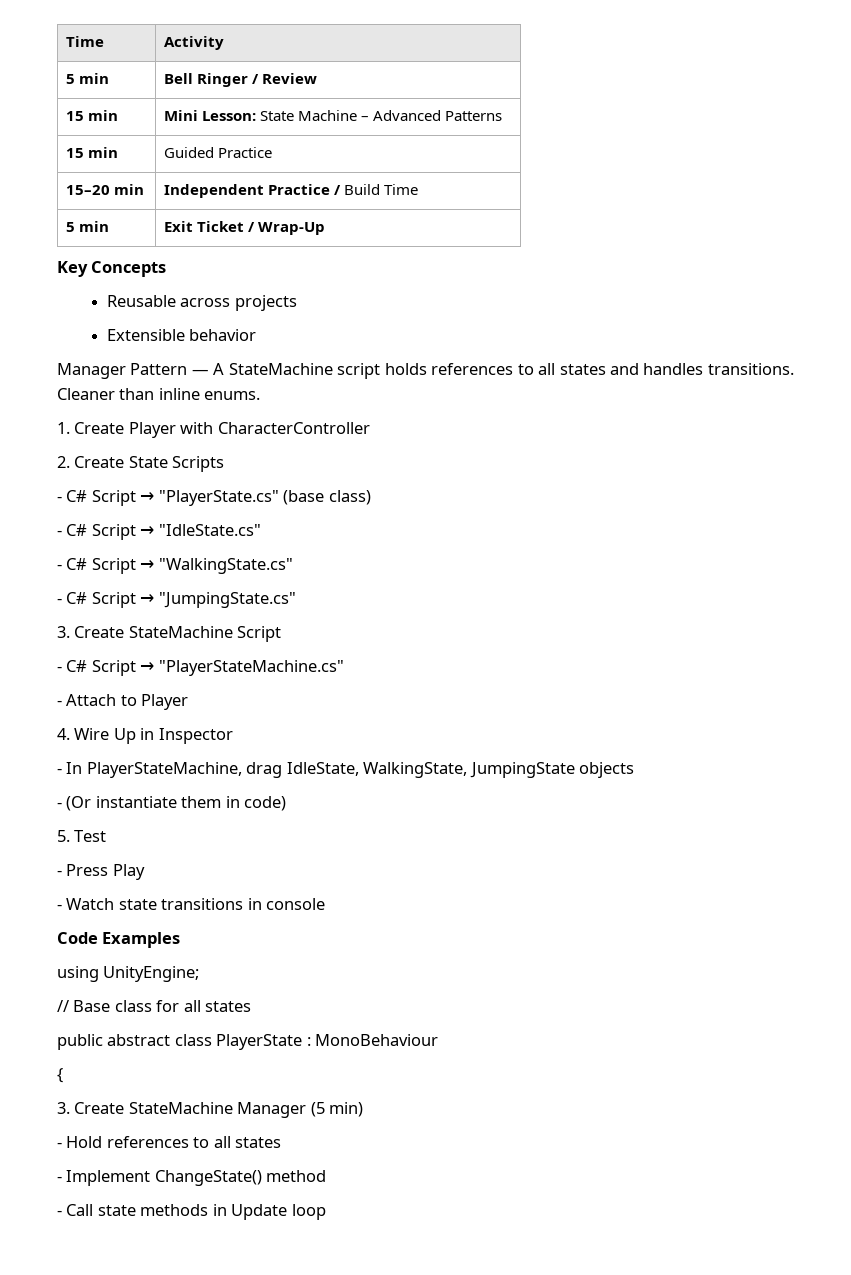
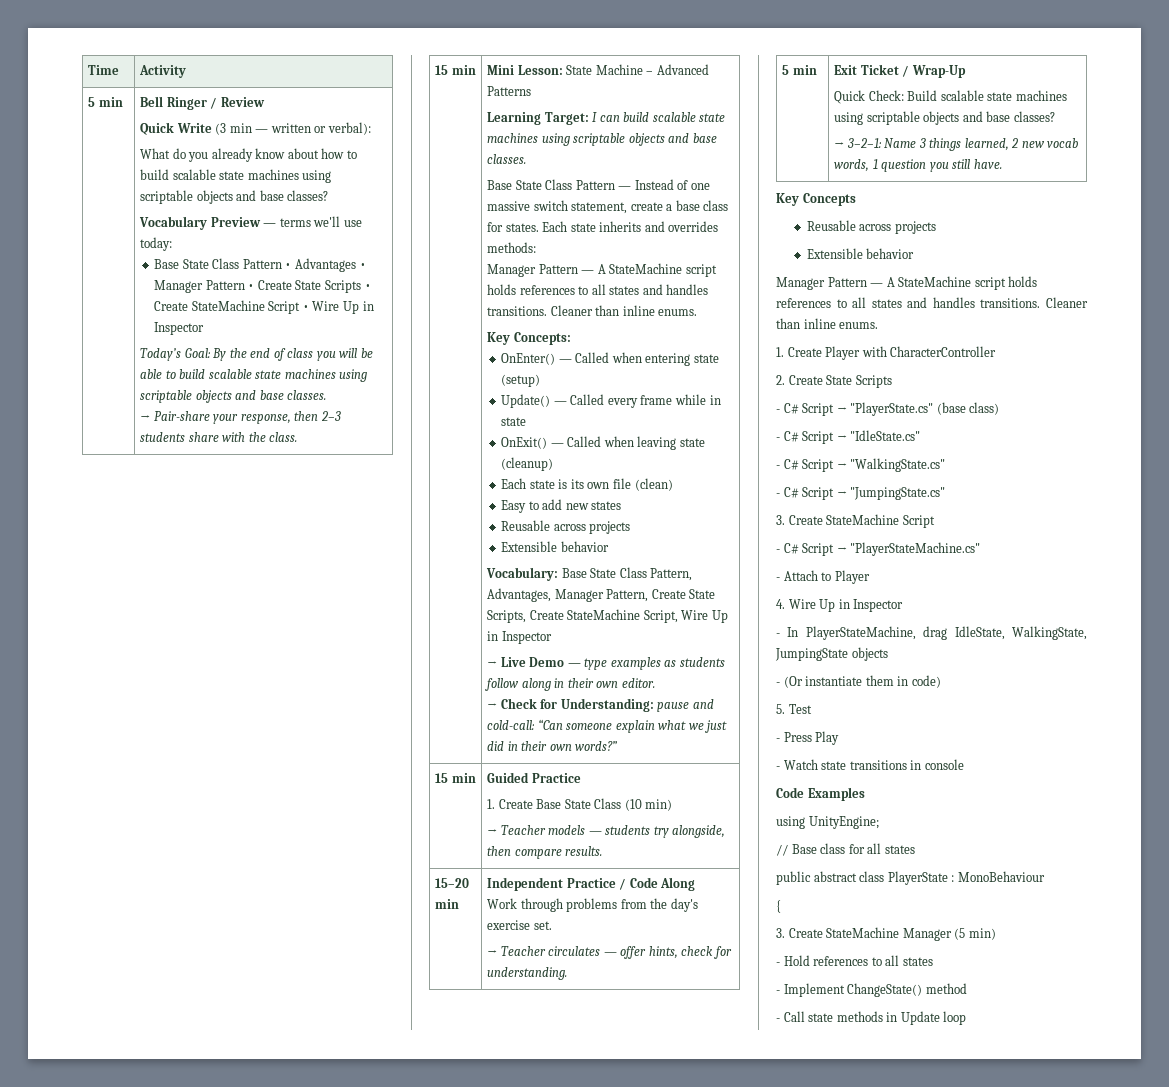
+ Quick Write (3 min — written or verbal):
+ What do you already know about how to build scalable state machines using scriptable objects and base classes?
+ Vocabulary Preview — terms we'll use today:
+ Base State Class Pattern • Advantages • Manager Pattern • Create State Scripts • Create StateMachine Script • Wire Up in Inspector
+ Today’s Goal: By the end of class you will be able to build scalable state machines using scriptable objects and base classes.
+ → Pair-share your response, then 2–3 students share with the class.
+ Learning Target: I can build scalable state machines using scriptable objects and base classes.
+ Base State Class Pattern — Instead of one massive switch statement, create a base class for states. Each state inherits and overrides methods:
+ Manager Pattern — A StateMachine script holds references to all states and handles transitions. Cleaner than inline enums.
+ Key Concepts:
+ OnEnter() — Called when entering state (setup)
+ Update() — Called every frame while in state
+ OnExit() — Called when leaving state (cleanup)
+ Each state is its own file (clean)
+ Easy to add new states
+ Reusable across projects
+ Extensible behavior
+ Vocabulary: Base State Class Pattern, Advantages, Manager Pattern, Create State Scripts, Create StateMachine Script, Wire Up in Inspector
+ → Live Demo — type examples as students follow along in their own editor.
+ → Check for Understanding: pause and cold-call: “Can someone explain what we just did in their own words?”
  15 min | Guided Practice
+ 1. Create Base State Class (10 min)
+ → Teacher models — students try alongside, then compare results.
- 15–20 min | Independent Practice / Build Time
+ 15–20 min | Independent Practice / Code Along
+ Work through problems from the day's exercise set.
+ → Teacher circulates — offer hints, check for understanding.
  5 min | Exit Ticket / Wrap-Up
+ Quick Check: Build scalable state machines using scriptable objects and base classes?
+ → 3–2–1: Name 3 things learned, 2 new vocab words, 1 question you still have.

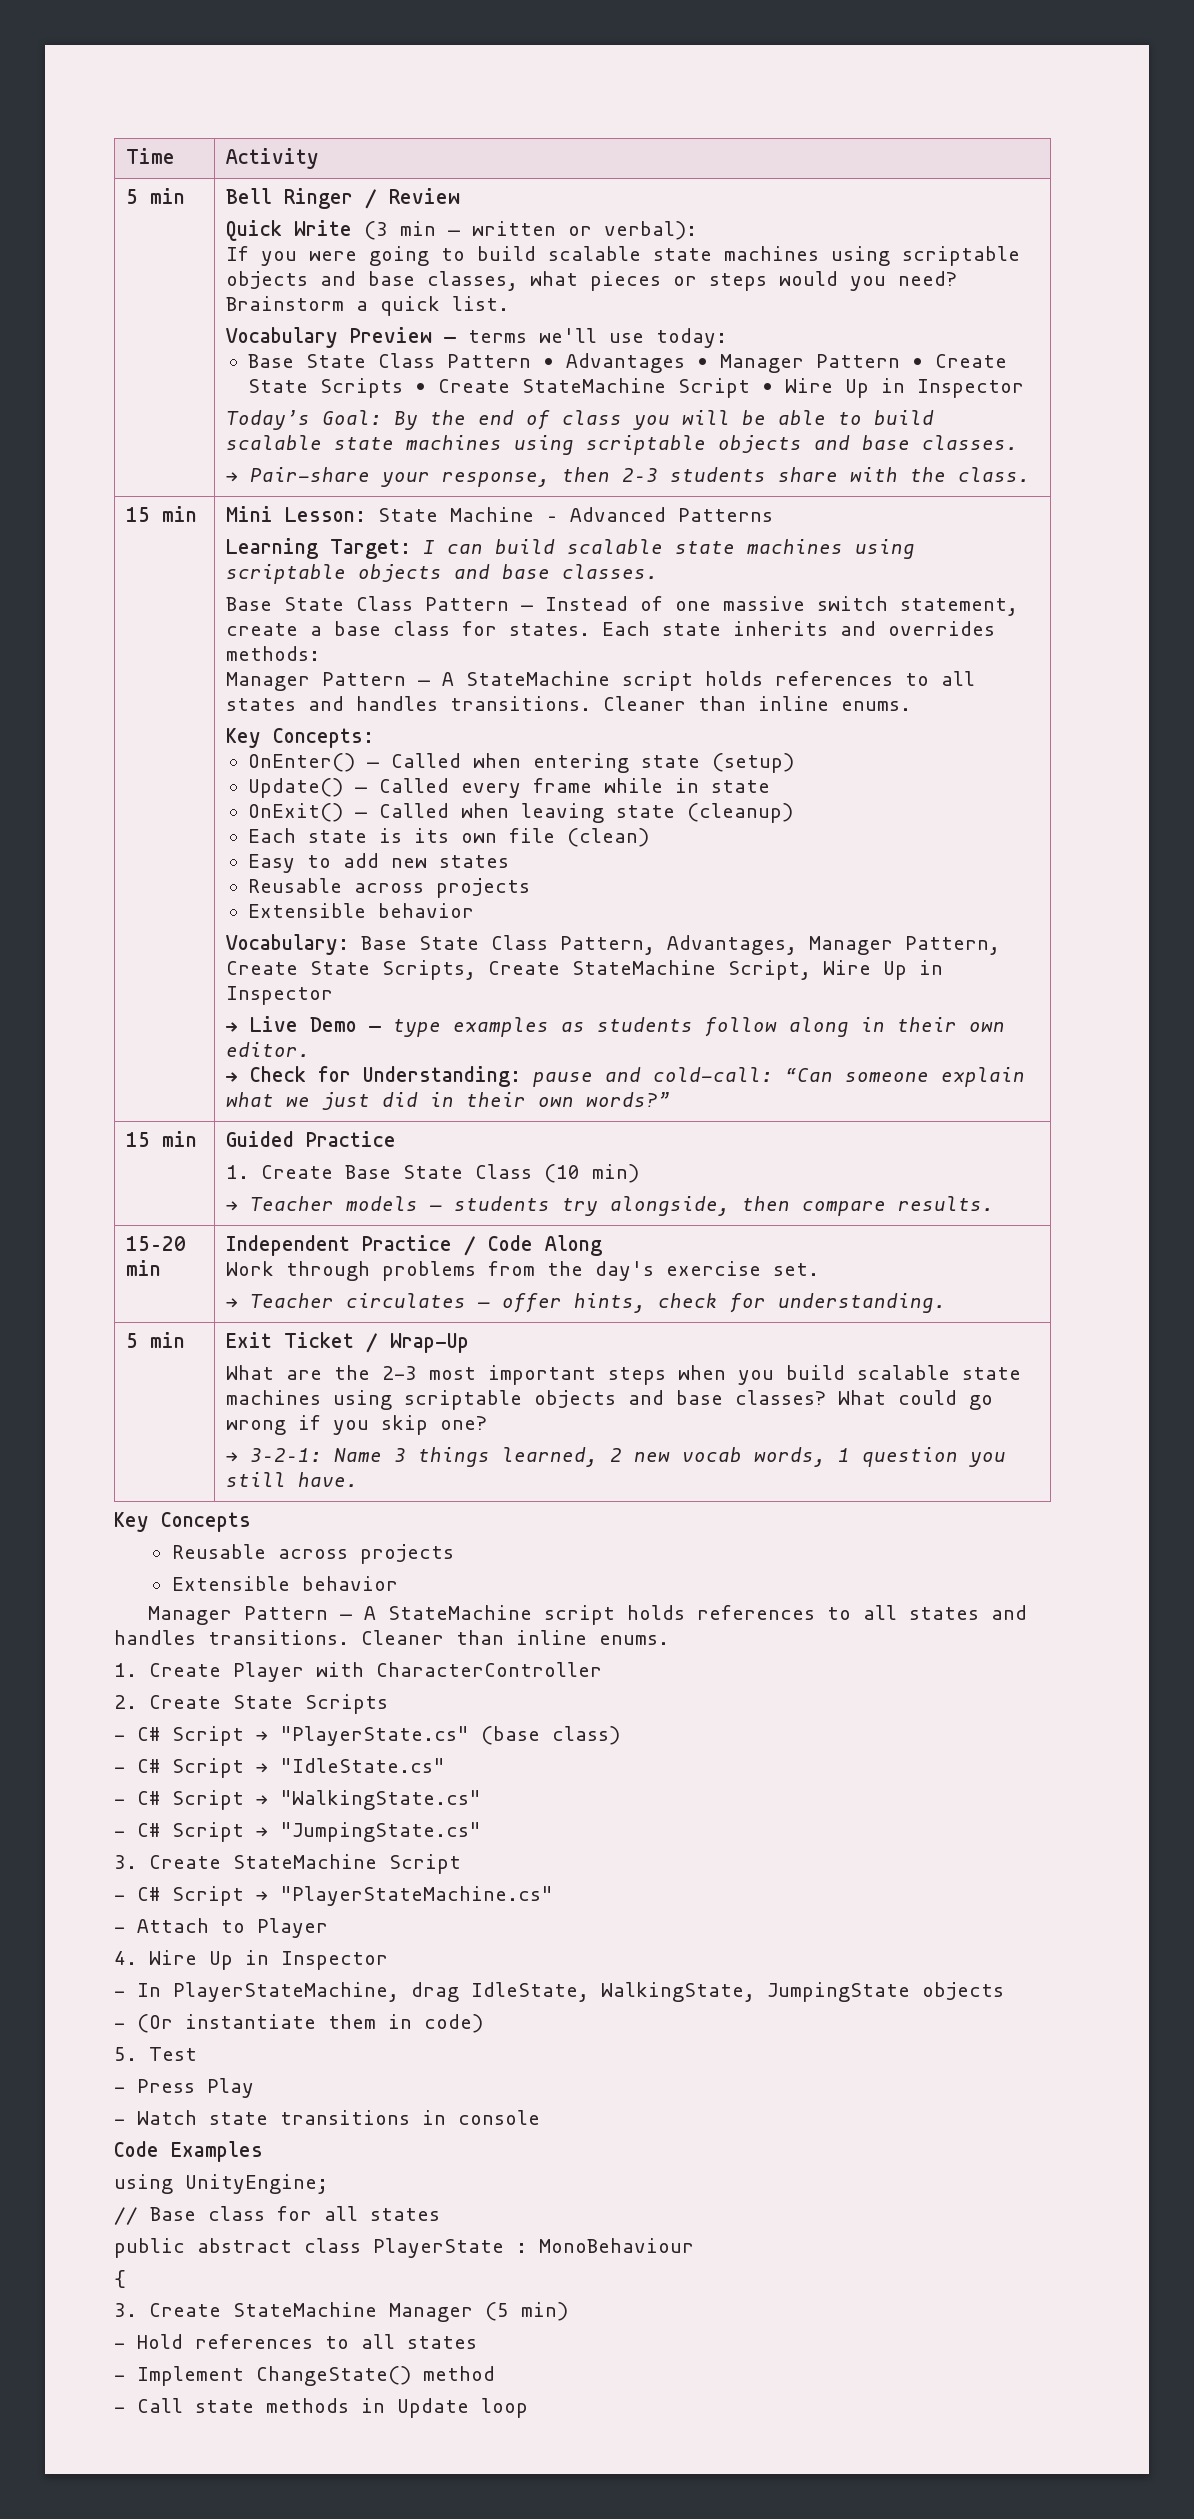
- What do you already know about how to build scalable state machines using scriptable objects and base classes?
+ If you were going to build scalable state machines using scriptable objects and base classes, what pieces or steps would you need? Brainstorm a quick list.
- Quick Check: Build scalable state machines using scriptable objects and base classes?
+ What are the 2-3 most important steps when you build scalable state machines using scriptable objects and base classes? What could go wrong if you skip one?

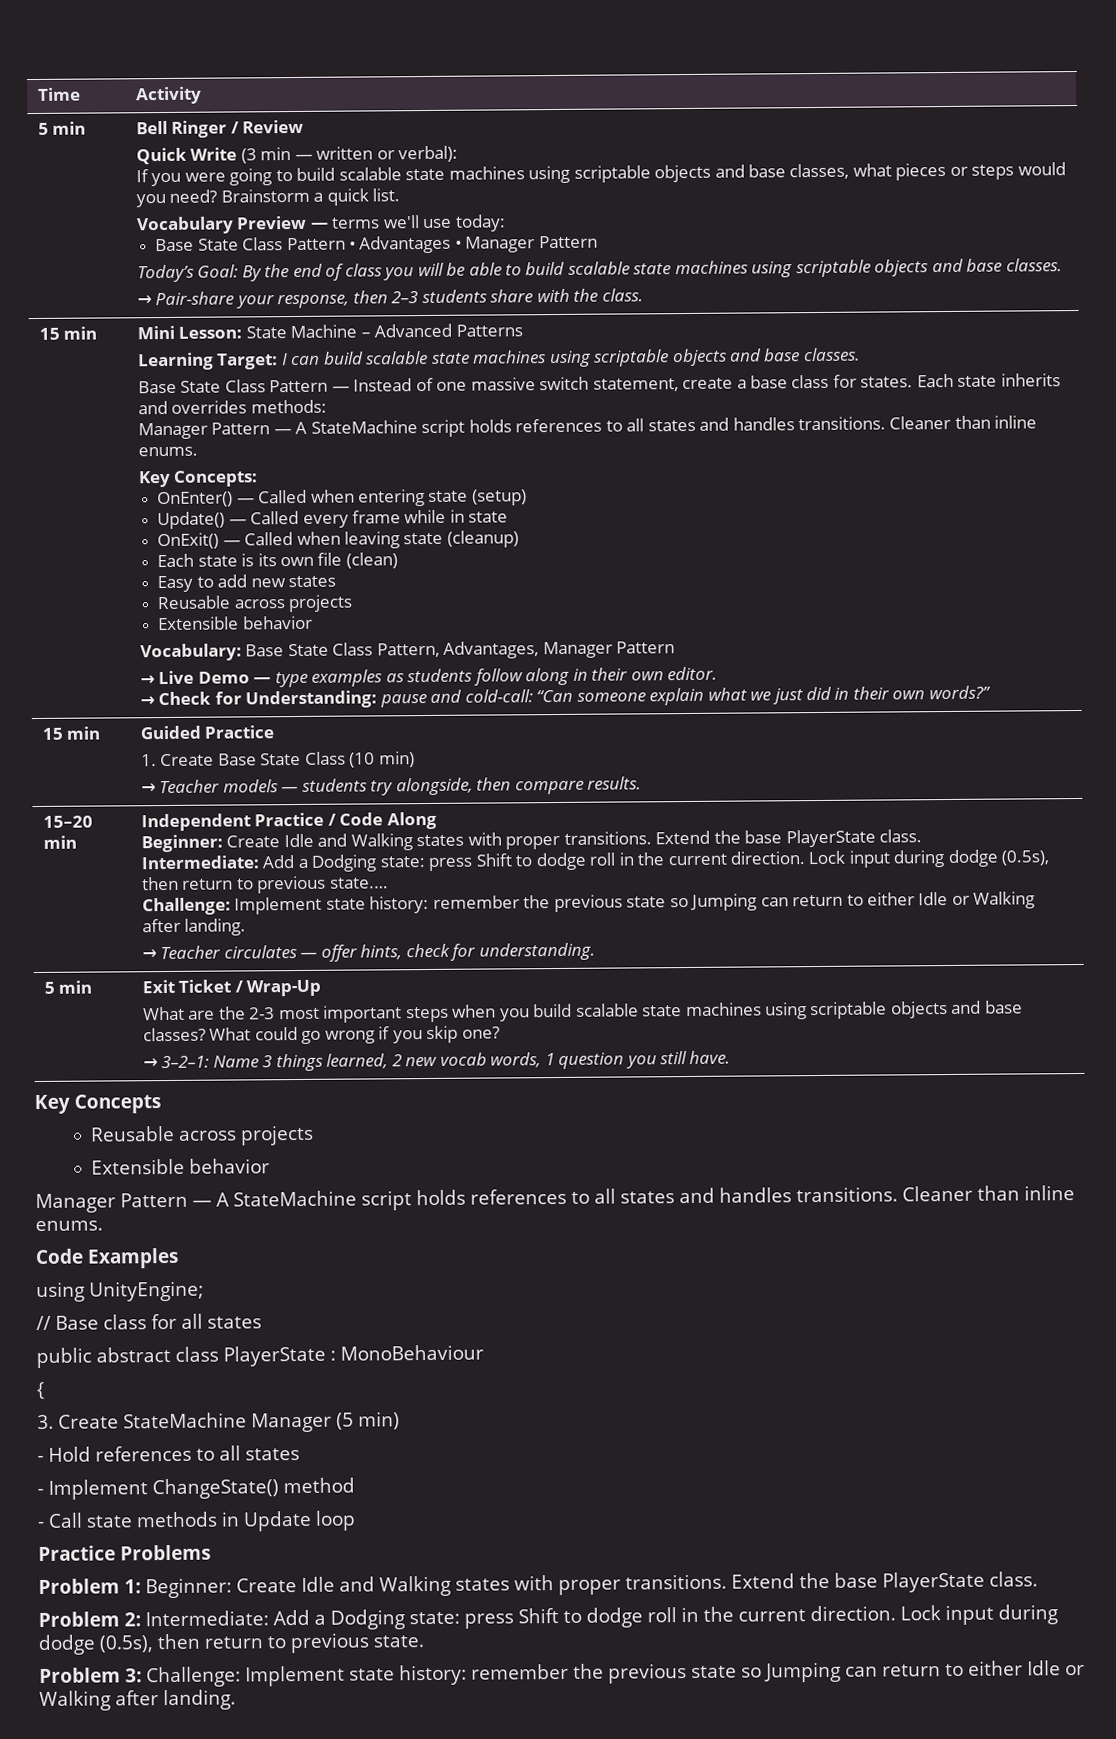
- Base State Class Pattern • Advantages • Manager Pattern • Create State Scripts • Create StateMachine Script • Wire Up in Inspector
+ Base State Class Pattern • Advantages • Manager Pattern
- Vocabulary: Base State Class Pattern, Advantages, Manager Pattern, Create State Scripts, Create StateMachine Script, Wire Up in Inspector
+ Vocabulary: Base State Class Pattern, Advantages, Manager Pattern
  Independent Practice / Code Along
- Work through problems from the day's exercise set.
+ Beginner: Create Idle and Walking states with proper transitions. Extend the base PlayerState class.
+ Intermediate: Add a Dodging state: press Shift to dodge roll in the current direction. Lock input during dodge (0.5s), then return to previous state.…
+ Challenge: Implement state history: remember the previous state so Jumping can return to either Idle or Walking after landing.
- 1. Create Player with CharacterController
- 2. Create State Scripts
- - C# Script → "PlayerState.cs" (base class)
- - C# Script → "IdleState.cs"
- - C# Script → "WalkingState.cs"
- - C# Script → "JumpingState.cs"
- 3. Create StateMachine Script
- - C# Script → "PlayerStateMachine.cs"
- - Attach to Player
- 4. Wire Up in Inspector
- - In PlayerStateMachine, drag IdleState, WalkingState, JumpingState objects
- - (Or instantiate them in code)
- 5. Test
- - Press Play
- - Watch state transitions in console
+ Practice Problems
+ Problem 1: Beginner: Create Idle and Walking states with proper transitions. Extend the base PlayerState class.
+ Problem 2: Intermediate: Add a Dodging state: press Shift to dodge roll in the current direction. Lock input during dodge (0.5s), then return to previous state.
+ Problem 3: Challenge: Implement state history: remember the previous state so Jumping can return to either Idle or Walking after landing.

